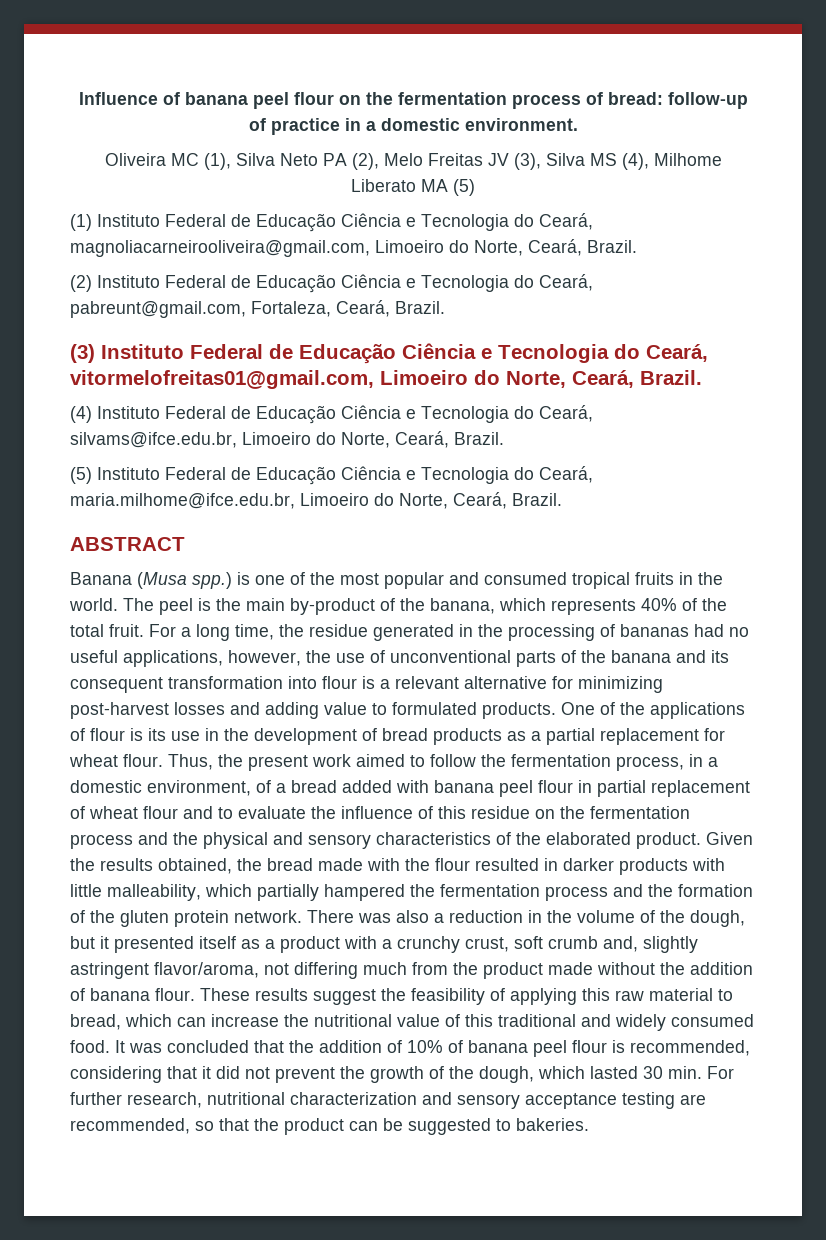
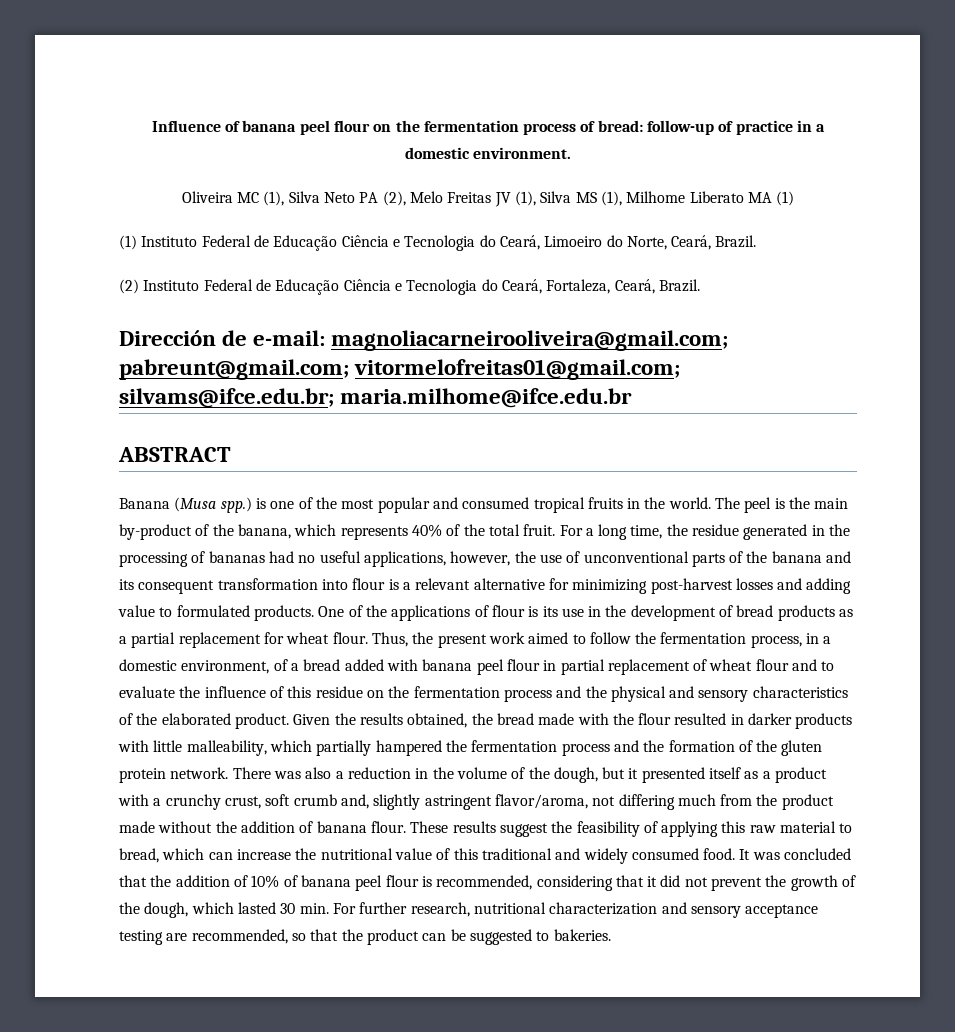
- Oliveira MC (1), Silva Neto PA (2), Melo Freitas JV (3), Silva MS (4), Milhome Liberato MA (5)
+ Oliveira MC (1), Silva Neto PA (2), Melo Freitas JV (1), Silva MS (1), Milhome Liberato MA (1)
- (1) Instituto Federal de Educação Ciência e Tecnologia do Ceará, magnoliacarneirooliveira@gmail.com, Limoeiro do Norte, Ceará, Brazil.
+ (1) Instituto Federal de Educação Ciência e Tecnologia do Ceará, Limoeiro do Norte, Ceará, Brazil.
- (2) Instituto Federal de Educação Ciência e Tecnologia do Ceará, pabreunt@gmail.com, Fortaleza, Ceará, Brazil.
+ (2) Instituto Federal de Educação Ciência e Tecnologia do Ceará, Fortaleza, Ceará, Brazil.
- (3) Instituto Federal de Educação Ciência e Tecnologia do Ceará, vitormelofreitas01@gmail.com, Limoeiro do Norte, Ceará, Brazil.
- (4) Instituto Federal de Educação Ciência e Tecnologia do Ceará, silvams@ifce.edu.br, Limoeiro do Norte, Ceará, Brazil.
- (5) Instituto Federal de Educação Ciência e Tecnologia do Ceará, maria.milhome@ifce.edu.br, Limoeiro do Norte, Ceará, Brazil.
+ Dirección de e-mail: magnoliacarneirooliveira@gmail.com; pabreunt@gmail.com; vitormelofreitas01@gmail.com; silvams@ifce.edu.br; maria.milhome@ifce.edu.br

